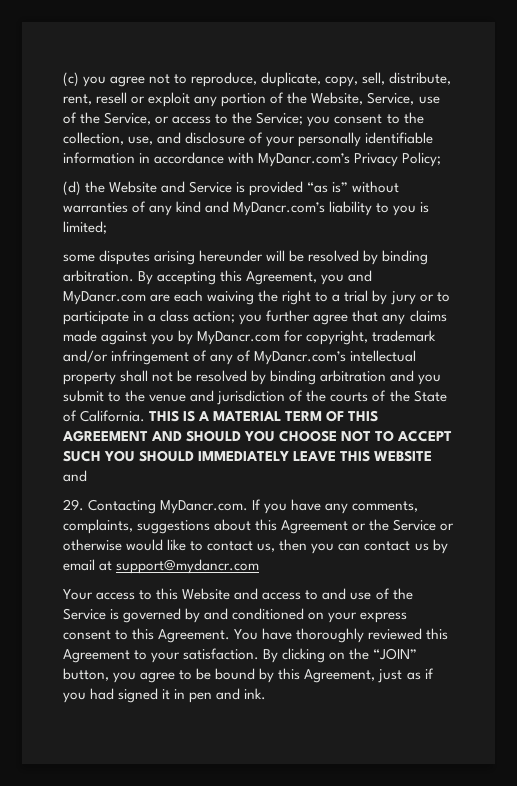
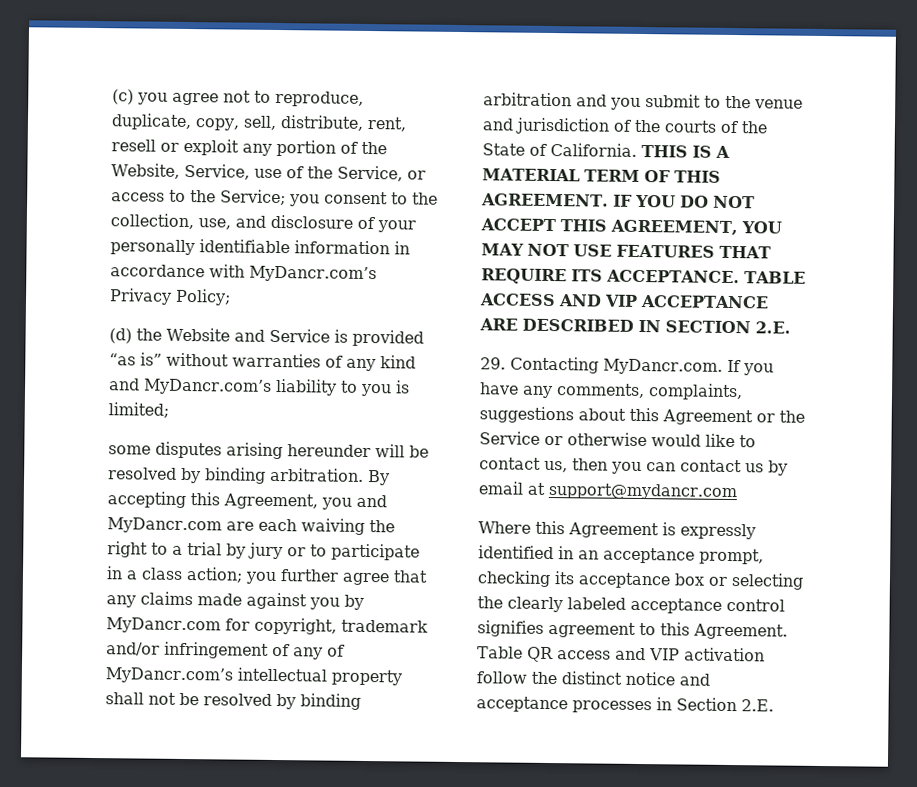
- THIS IS A MATERIAL TERM OF THIS AGREEMENT AND SHOULD YOU CHOOSE NOT TO ACCEPT SUCH YOU SHOULD IMMEDIATELY LEAVE THIS WEBSITE and
+ THIS IS A MATERIAL TERM OF THIS AGREEMENT. IF YOU DO NOT ACCEPT THIS AGREEMENT, YOU MAY NOT USE FEATURES THAT REQUIRE ITS ACCEPTANCE. TABLE ACCESS AND VIP ACCEPTANCE ARE DESCRIBED IN SECTION 2.E.
- Your access to this Website and access to and use of the Service is governed by and conditioned on your express consent to this Agreement. You have thoroughly reviewed this Agreement to your satisfaction. By clicking on the “JOIN” button, you agree to be bound by this Agreement, just as if you had signed it in pen and ink.
+ Where this Agreement is expressly identified in an acceptance prompt, checking its acceptance box or selecting the clearly labeled acceptance control signifies agreement to this Agreement. Table QR access and VIP activation follow the distinct notice and acceptance processes in Section 2.E.

